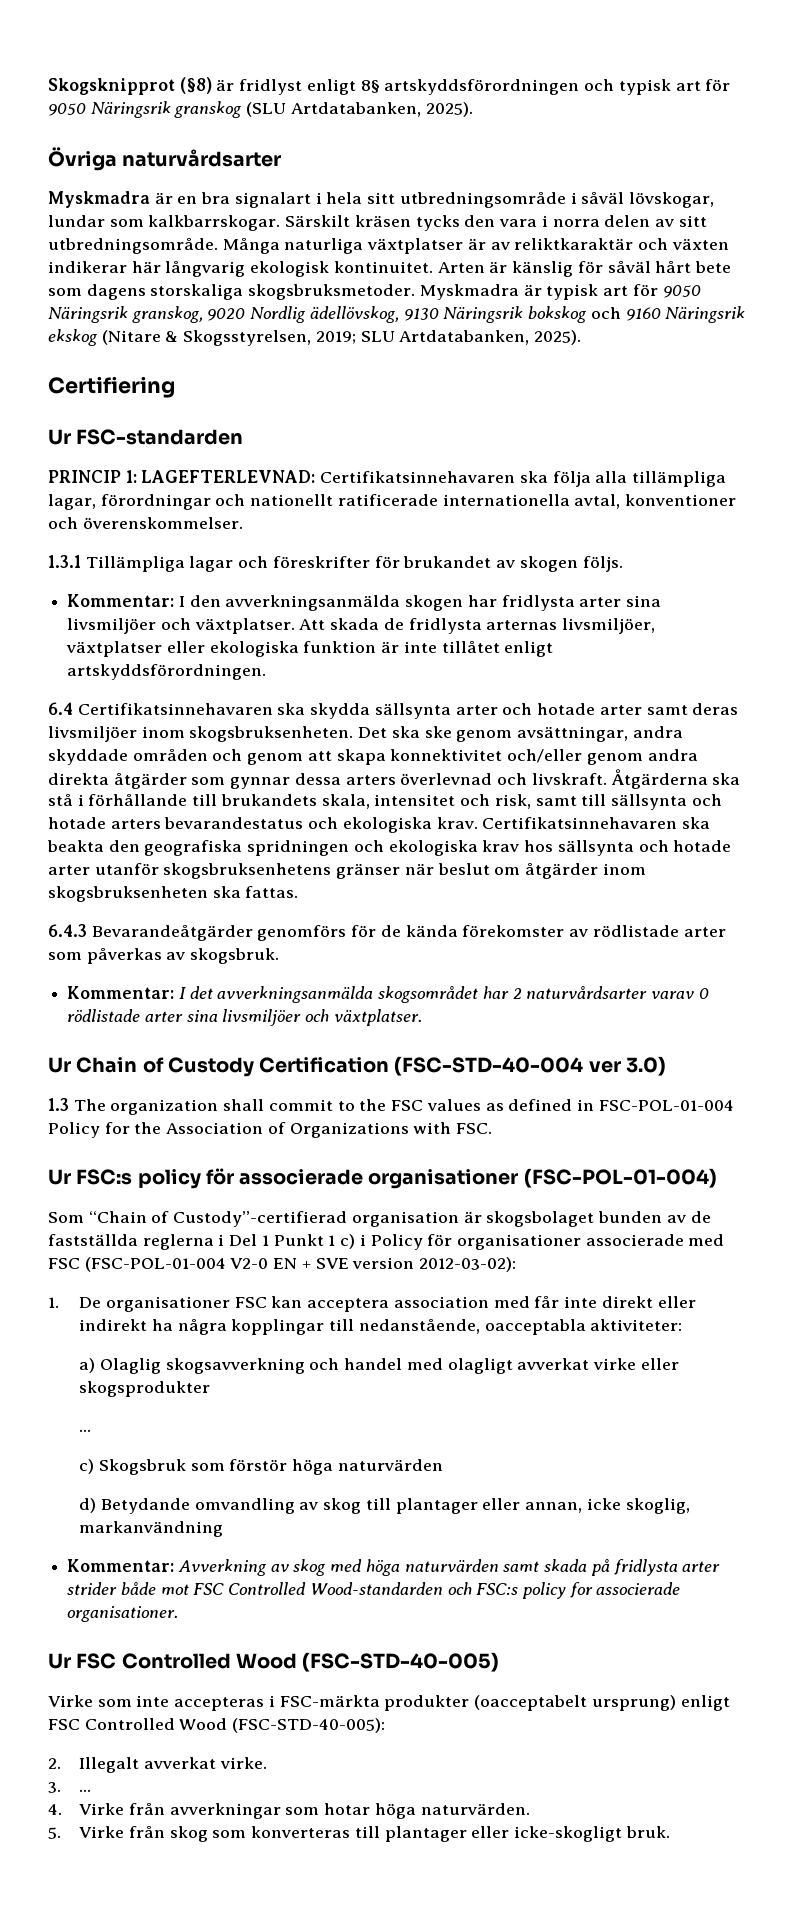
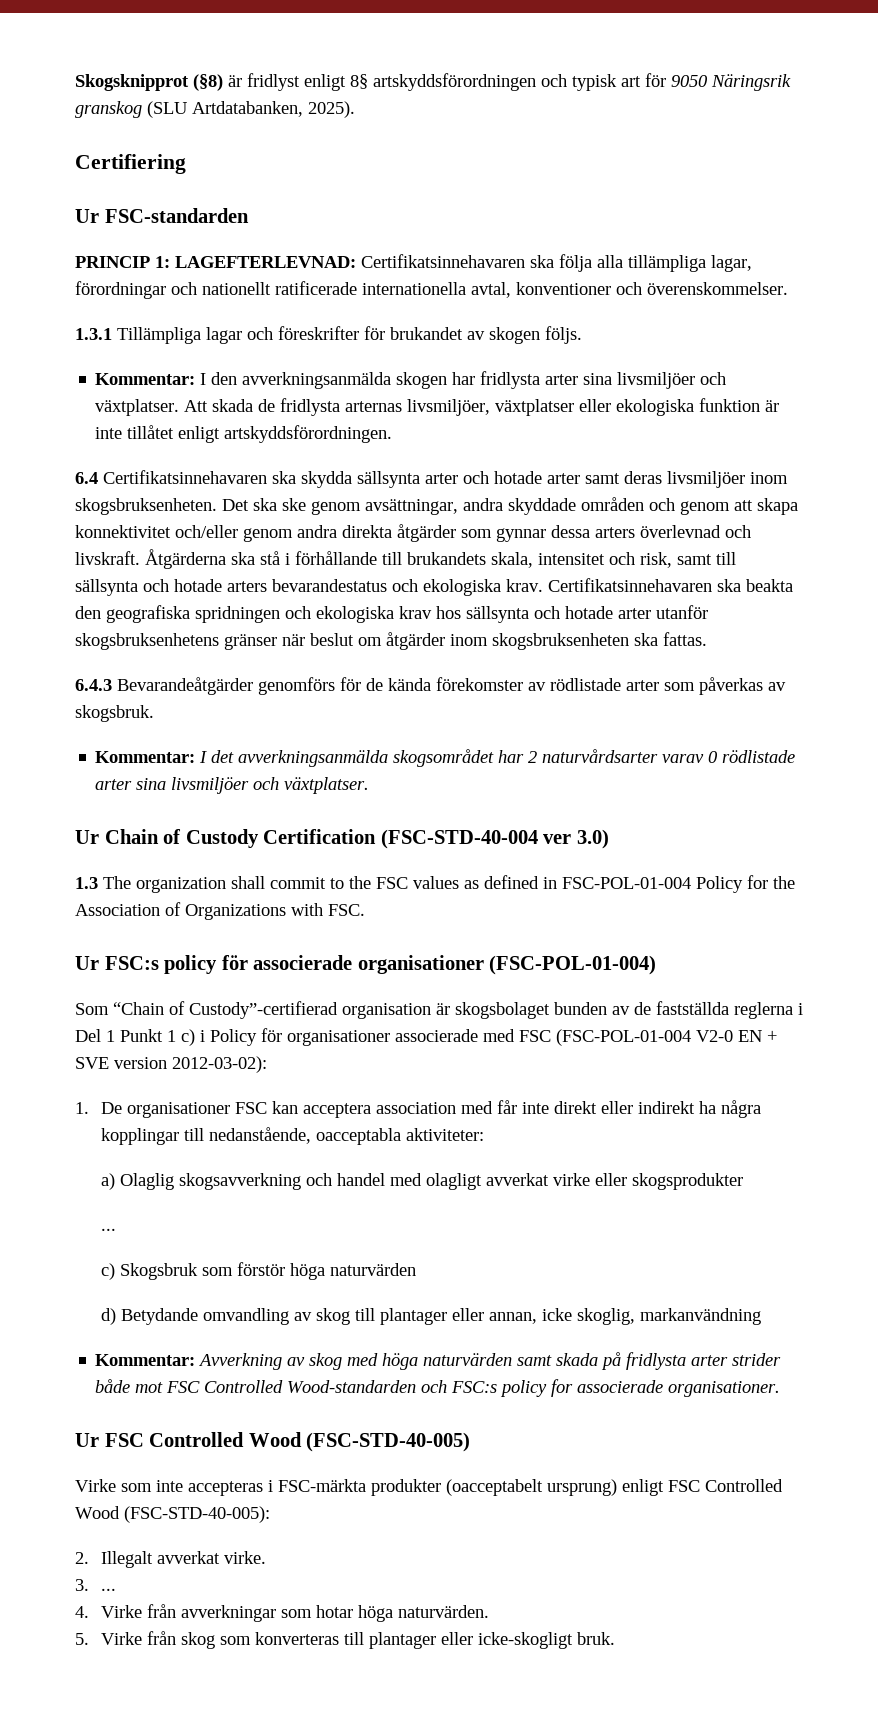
- Övriga naturvårdsarter
- Myskmadra är en bra signalart i hela sitt utbredningsområde i såväl lövskogar, lundar som kalkbarrskogar. Särskilt kräsen tycks den vara i norra delen av sitt utbredningsområde. Många naturliga växtplatser är av reliktkaraktär och växten indikerar här långvarig ekologisk kontinuitet. Arten är känslig för såväl hårt bete som dagens storskaliga skogsbruksmetoder. Myskmadra är typisk art för 9050 Näringsrik granskog, 9020 Nordlig ädellövskog, 9130 Näringsrik bokskog och 9160 Näringsrik ekskog (Nitare & Skogsstyrelsen, 2019; SLU Artdatabanken, 2025).

